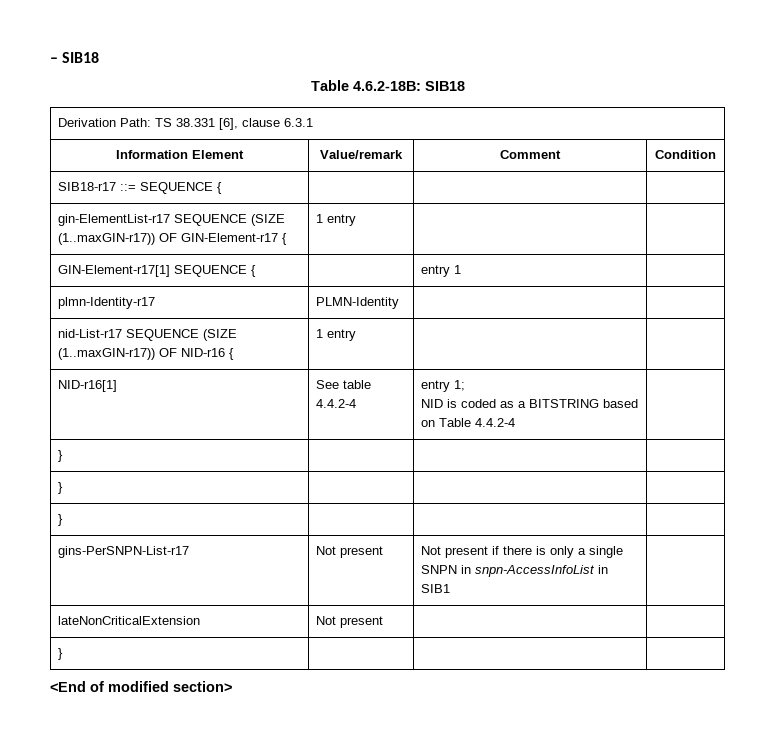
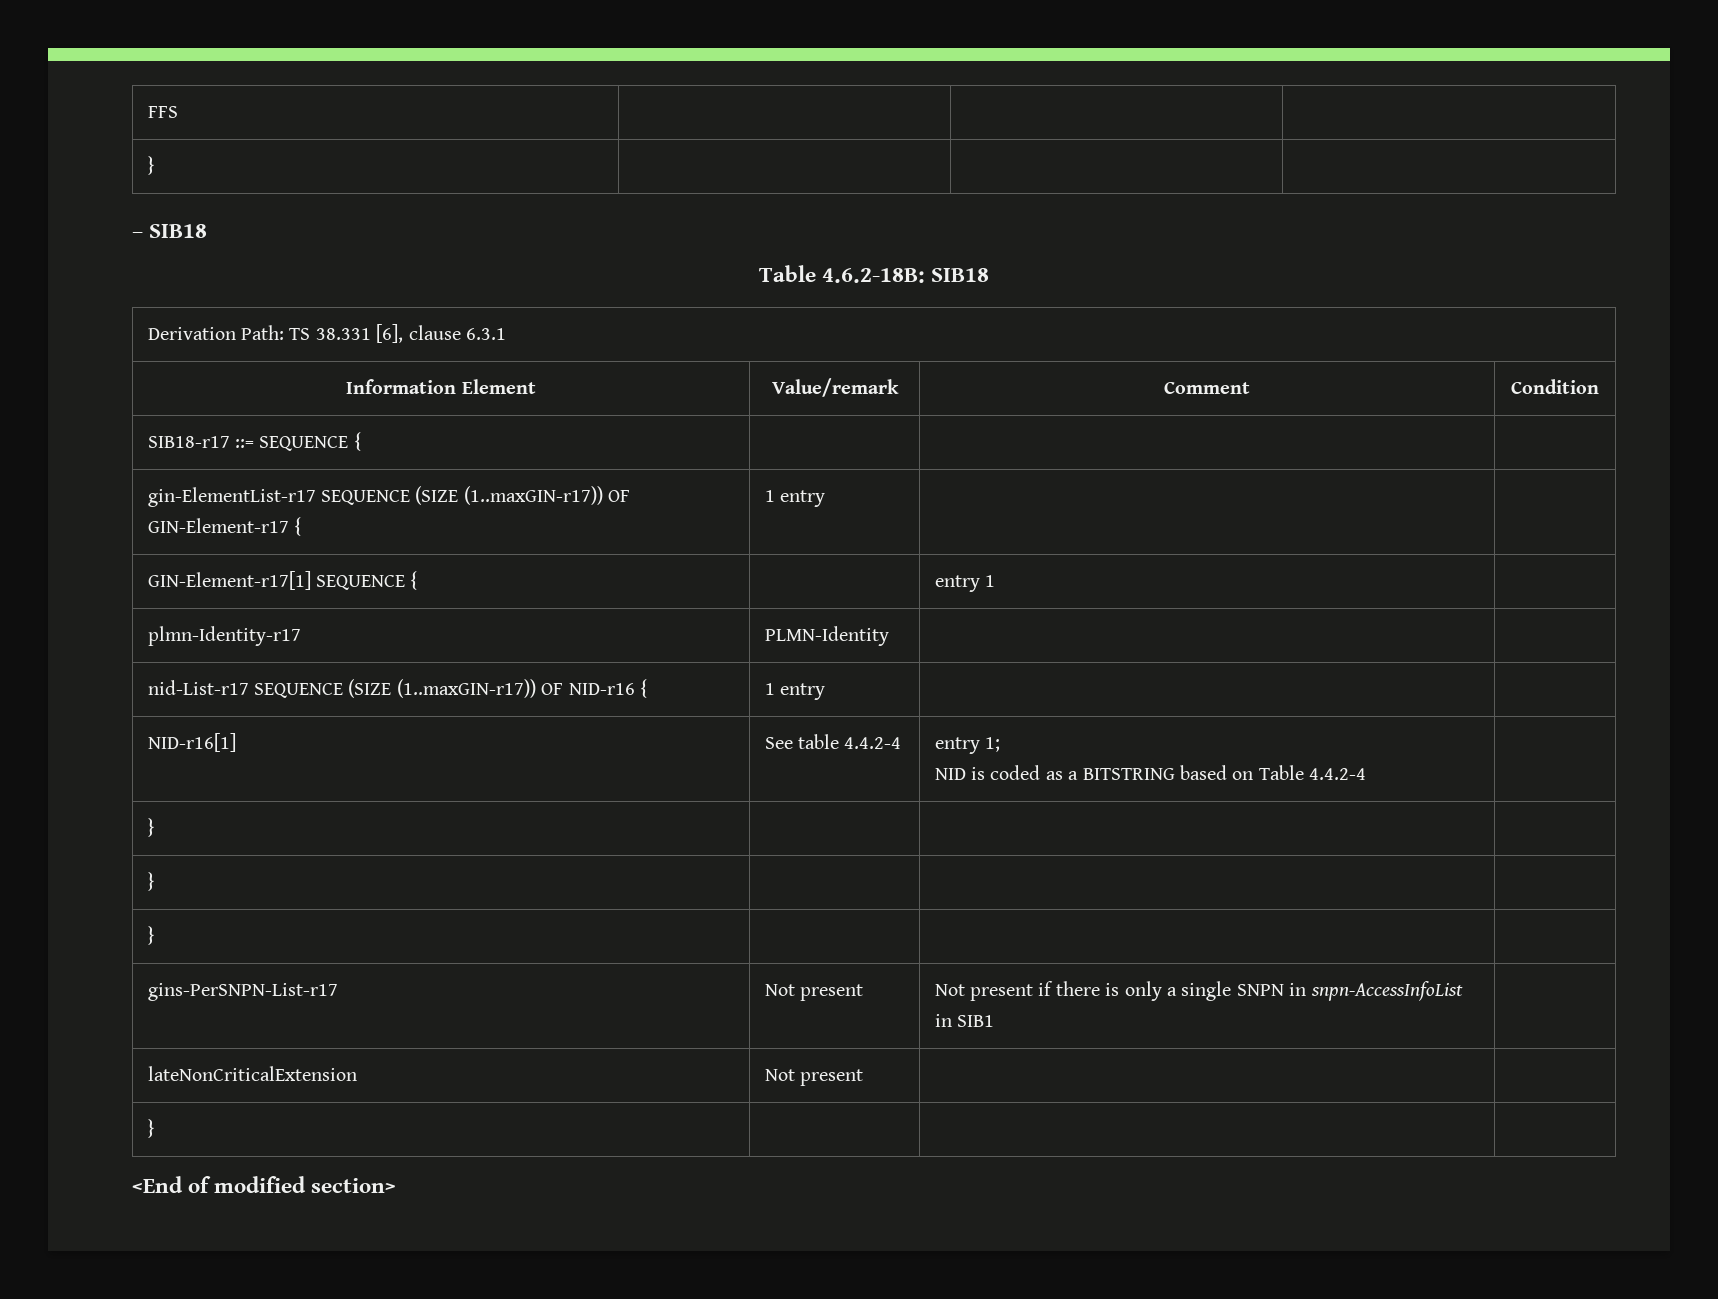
+ FFS | | |
+ } | | |

